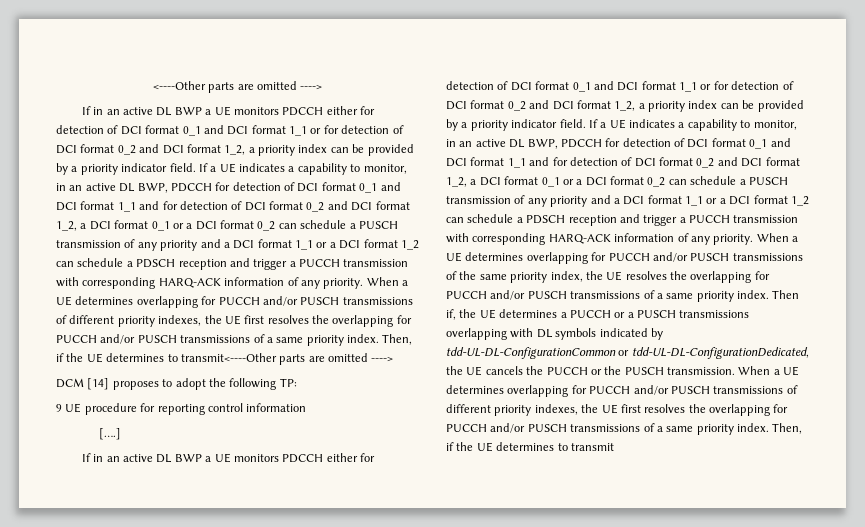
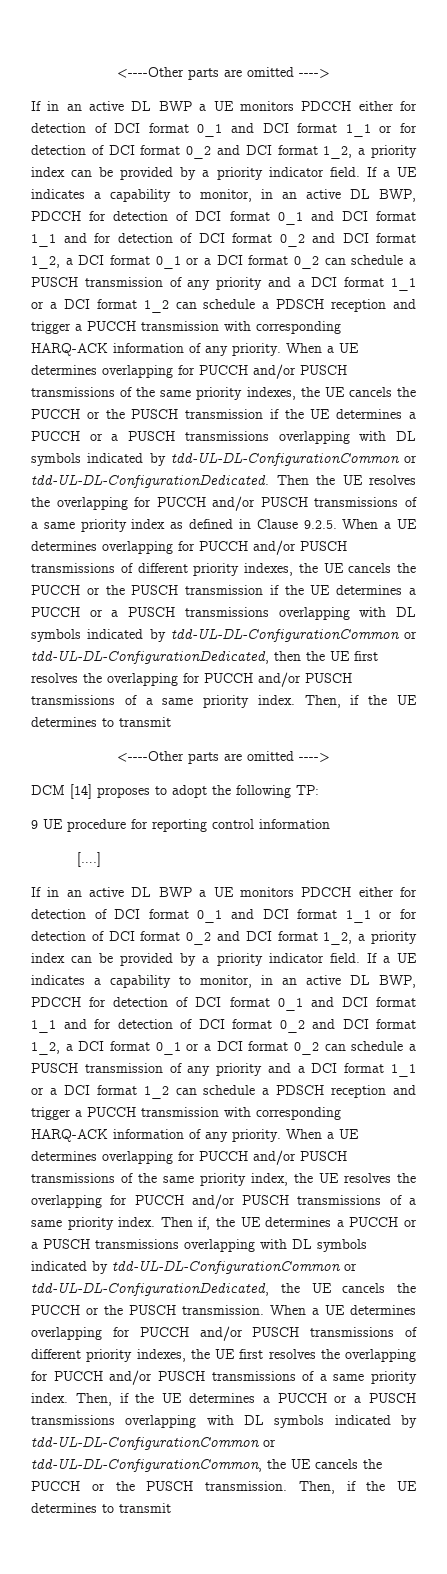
- If a UE indicates a capability to monitor, in an active DL BWP, PDCCH for detection of DCI format 0_1 and DCI format 1_1 and for detection of DCI format 0_2 and DCI format 1_2, a DCI format 0_1 or a DCI format 0_2 can schedule a PUSCH transmission of any priority and a DCI format 1_1 or a DCI format 1_2 can schedule a PDSCH reception and trigger a PUCCH transmission with corresponding HARQ-ACK information of any priority. When a UE determines overlapping for PUCCH and/or PUSCH transmissions of different priority indexes, the UE first resolves the overlapping for PUCCH and/or PUSCH transmissions of a same priority index. Then, if the UE determines to transmit<----Other parts are omitted ---->
+ If a UE indicates a capability to monitor, in an active DL BWP, PDCCH for detection of DCI format 0_1 and DCI format 1_1 and for detection of DCI format 0_2 and DCI format 1_2, a DCI format 0_1 or a DCI format 0_2 can schedule a PUSCH transmission of any priority and a DCI format 1_1 or a DCI format 1_2 can schedule a PDSCH reception and trigger a PUCCH transmission with corresponding HARQ-ACK information of any priority. When a UE determines overlapping for PUCCH and/or PUSCH transmissions of the same priority indexes, the UE cancels the PUCCH or the PUSCH transmission if the UE determines a PUCCH or a PUSCH transmissions overlapping with DL symbols indicated by tdd-UL-DL-ConfigurationCommon or tdd-UL-DL-ConfigurationDedicated. Then the UE resolves the overlapping for PUCCH and/or PUSCH transmissions of a same priority index as defined in Clause 9.2.5. When a UE determines overlapping for PUCCH and/or PUSCH transmissions of different priority indexes, the UE cancels the PUCCH or the PUSCH transmission if the UE determines a PUCCH or a PUSCH transmissions overlapping with DL symbols indicated by tdd-UL-DL-ConfigurationCommon or tdd-UL-DL-ConfigurationDedicated, then the UE first resolves the overlapping for PUCCH and/or PUSCH transmissions of a same priority index. Then, if the UE determines to transmit
+ <----Other parts are omitted ---->
- Then, if the UE determines to transmit
+ Then, if the UE determines a PUCCH or a PUSCH transmissions overlapping with DL symbols indicated by tdd-UL-DL-ConfigurationCommon or tdd-UL-DL-ConfigurationCommon, the UE cancels the PUCCH or the PUSCH transmission. Then, if the UE determines to transmit

